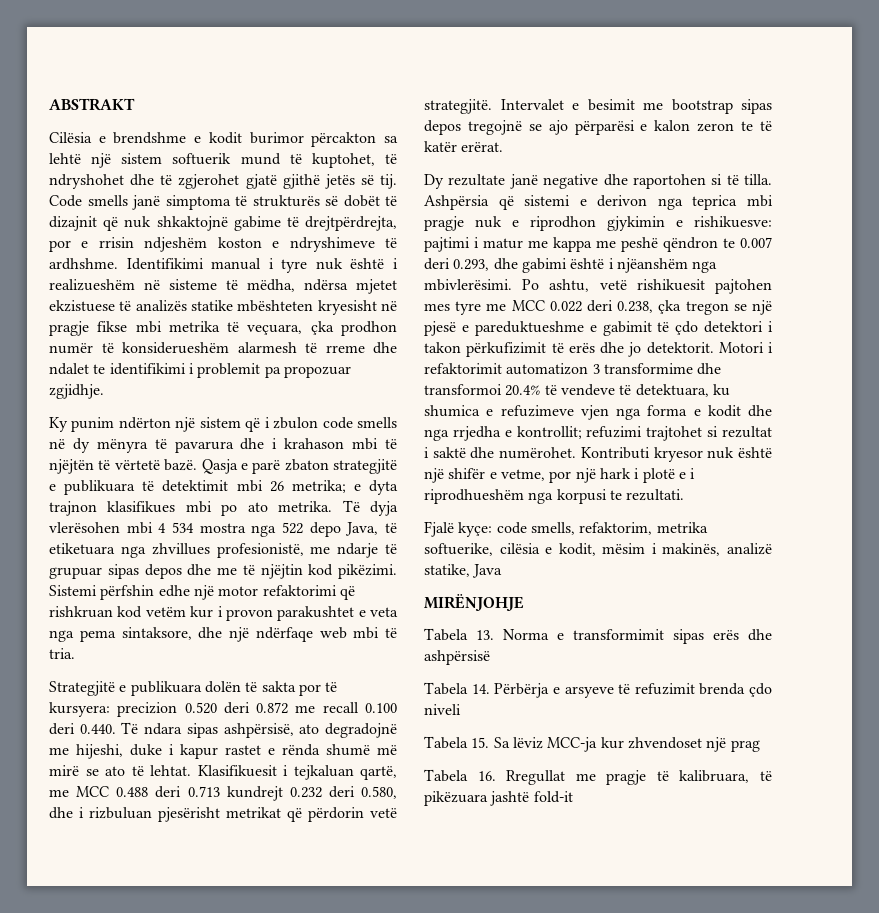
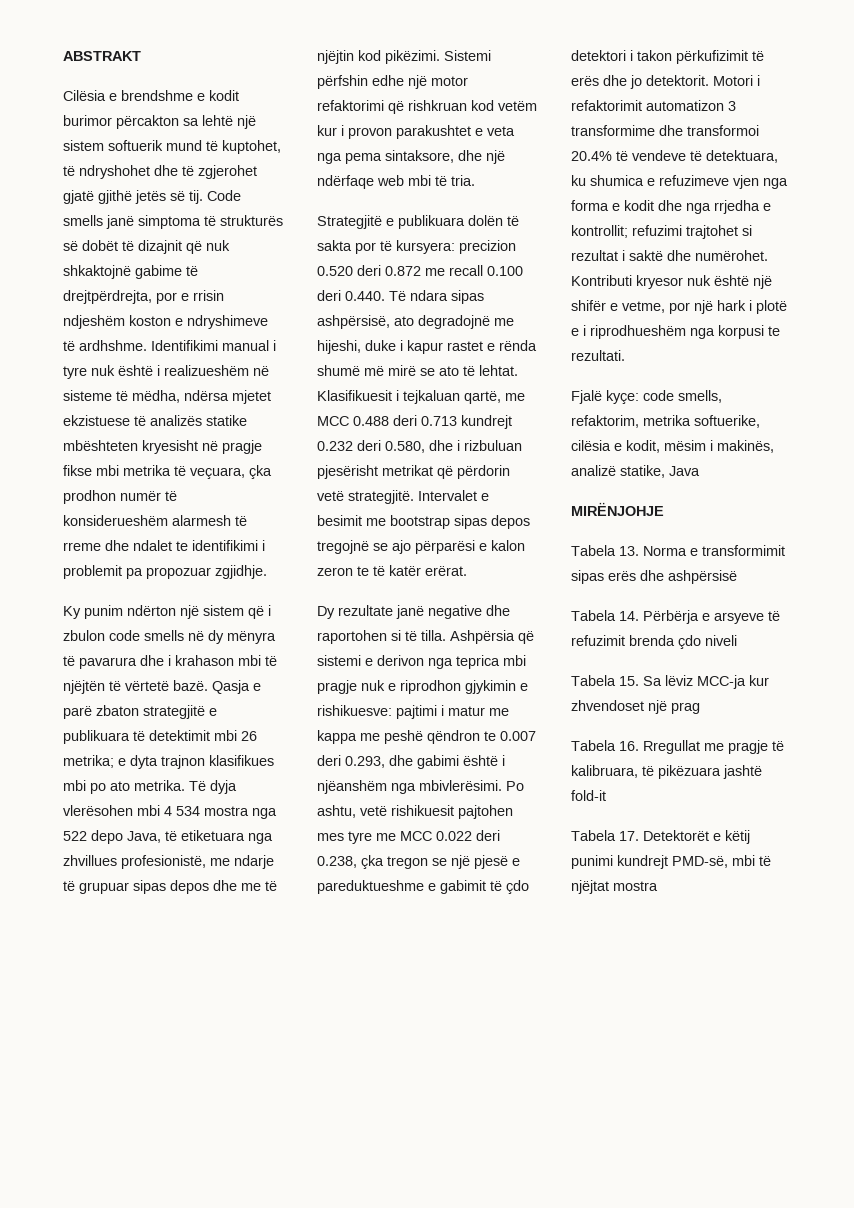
+ Tabela 17. Detektorët e këtij punimi kundrejt PMD-së, mbi të njëjtat mostra

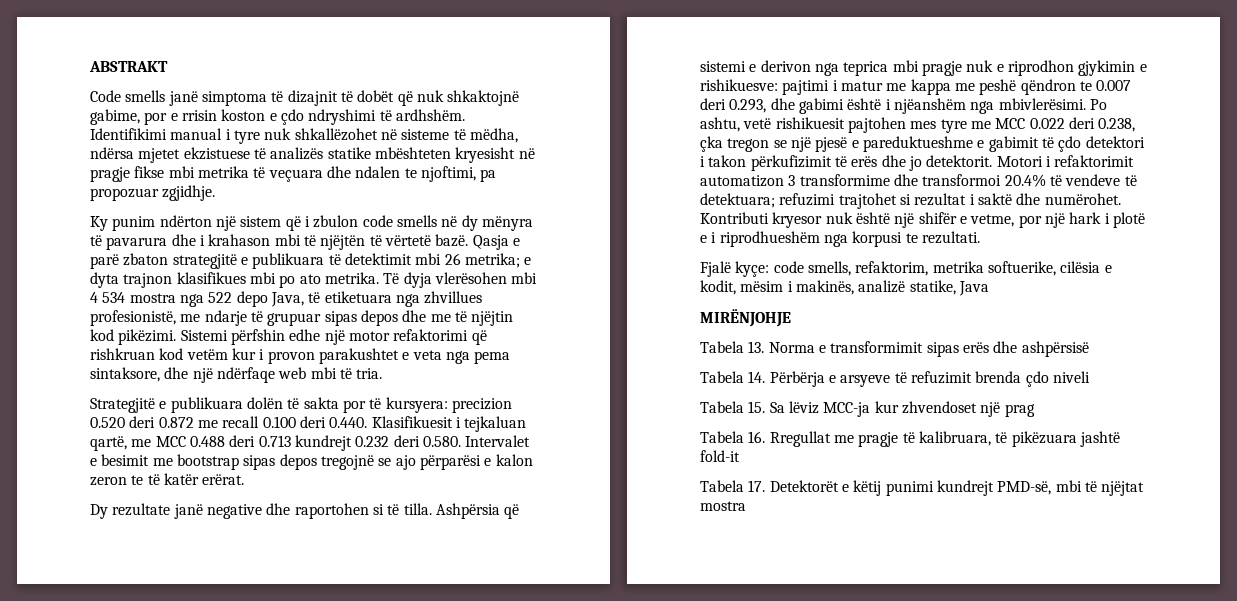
- Cilësia e brendshme e kodit burimor përcakton sa lehtë një sistem softuerik mund të kuptohet, të ndryshohet dhe të zgjerohet gjatë gjithë jetës së tij. Code smells janë simptoma të strukturës së dobët të dizajnit që nuk shkaktojnë gabime të drejtpërdrejta, por e rrisin ndjeshëm koston e ndryshimeve të ardhshme.
+ Code smells janë simptoma të dizajnit të dobët që nuk shkaktojnë gabime, por e rrisin koston e çdo ndryshimi të ardhshëm.
- Identifikimi manual i tyre nuk është i realizueshëm në sisteme të mëdha, ndërsa mjetet ekzistuese të analizës statike mbështeten kryesisht në pragje fikse mbi metrika të veçuara, çka prodhon numër të konsiderueshëm alarmesh të rreme dhe ndalet te identifikimi i problemit pa propozuar zgjidhje.
+ Identifikimi manual i tyre nuk shkallëzohet në sisteme të mëdha, ndërsa mjetet ekzistuese të analizës statike mbështeten kryesisht në pragje fikse mbi metrika të veçuara dhe ndalen te njoftimi, pa propozuar zgjidhje.
- Strategjitë e publikuara dolën të sakta por të kursyera: precizion 0.520 deri 0.872 me recall 0.100 deri 0.440. Të ndara sipas ashpërsisë, ato degradojnë me hijeshi, duke i kapur rastet e rënda shumë më mirë se ato të lehtat. Klasifikuesit i tejkaluan qartë, me MCC 0.488 deri 0.713 kundrejt 0.232 deri 0.580, dhe i rizbuluan pjesërisht metrikat që përdorin vetë strategjitë. Intervalet e besimit me bootstrap sipas depos tregojnë se ajo përparësi e kalon zeron te të katër erërat.
+ Strategjitë e publikuara dolën të sakta por të kursyera: precizion 0.520 deri 0.872 me recall 0.100 deri 0.440. Klasifikuesit i tejkaluan qartë, me MCC 0.488 deri 0.713 kundrejt 0.232 deri 0.580. Intervalet e besimit me bootstrap sipas depos tregojnë se ajo përparësi e kalon zeron te të katër erërat.
- Motori i refaktorimit automatizon 3 transformime dhe transformoi 20.4% të vendeve të detektuara, ku shumica e refuzimeve vjen nga forma e kodit dhe nga rrjedha e kontrollit; refuzimi trajtohet si rezultat i saktë dhe numërohet.
+ Motori i refaktorimit automatizon 3 transformime dhe transformoi 20.4% të vendeve të detektuara; refuzimi trajtohet si rezultat i saktë dhe numërohet.

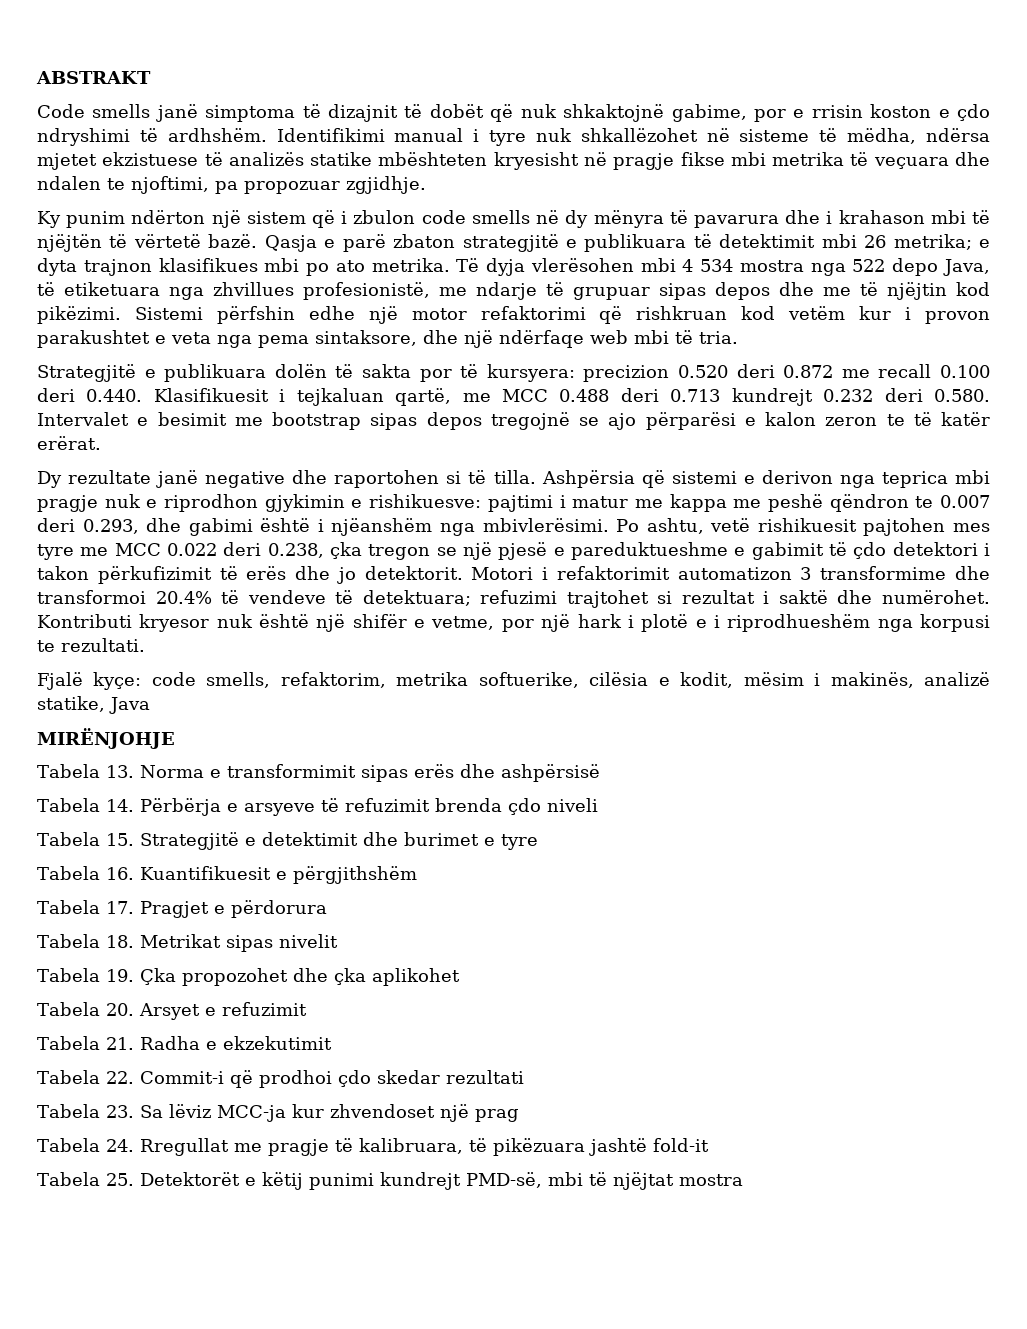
- Tabela 15. Sa lëviz MCC-ja kur zhvendoset një prag
+ Tabela 15. Strategjitë e detektimit dhe burimet e tyre
+ Tabela 16. Kuantifikuesit e përgjithshëm
+ Tabela 17. Pragjet e përdorura
+ Tabela 18. Metrikat sipas nivelit
+ Tabela 19. Çka propozohet dhe çka aplikohet
+ Tabela 20. Arsyet e refuzimit
+ Tabela 21. Radha e ekzekutimit
+ Tabela 22. Commit-i që prodhoi çdo skedar rezultati
+ Tabela 23. Sa lëviz MCC-ja kur zhvendoset një prag
- Tabela 16. Rregullat me pragje të kalibruara, të pikëzuara jashtë fold-it
+ Tabela 24. Rregullat me pragje të kalibruara, të pikëzuara jashtë fold-it
- Tabela 17. Detektorët e këtij punimi kundrejt PMD-së, mbi të njëjtat mostra
+ Tabela 25. Detektorët e këtij punimi kundrejt PMD-së, mbi të njëjtat mostra

